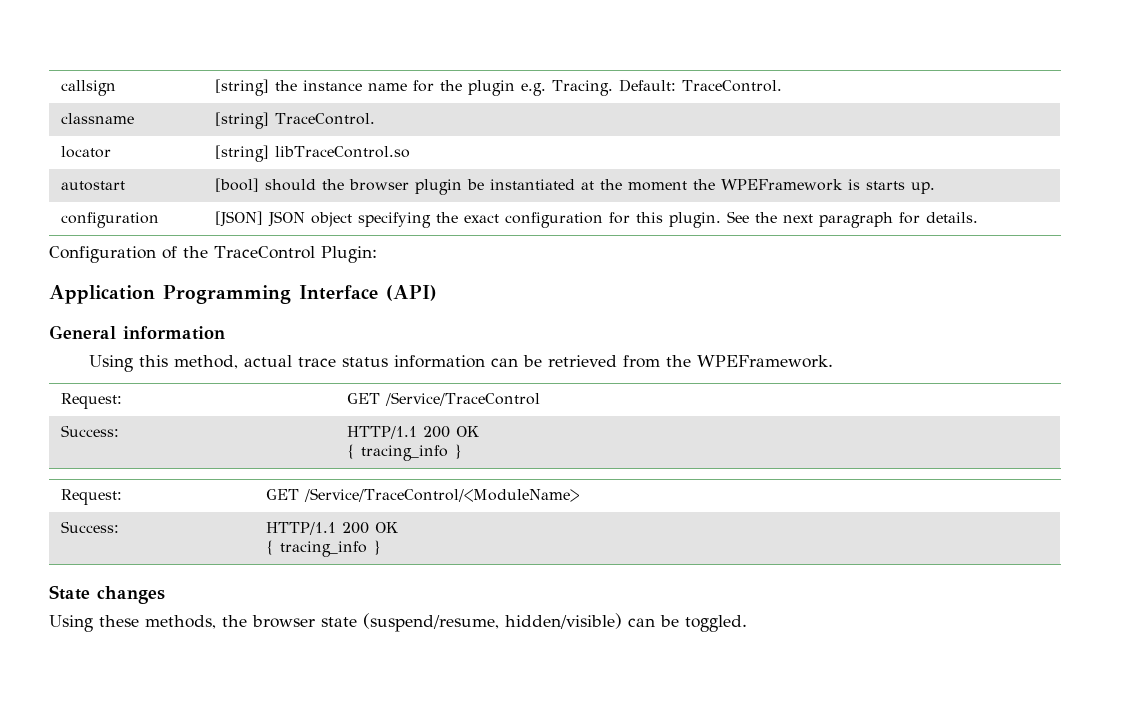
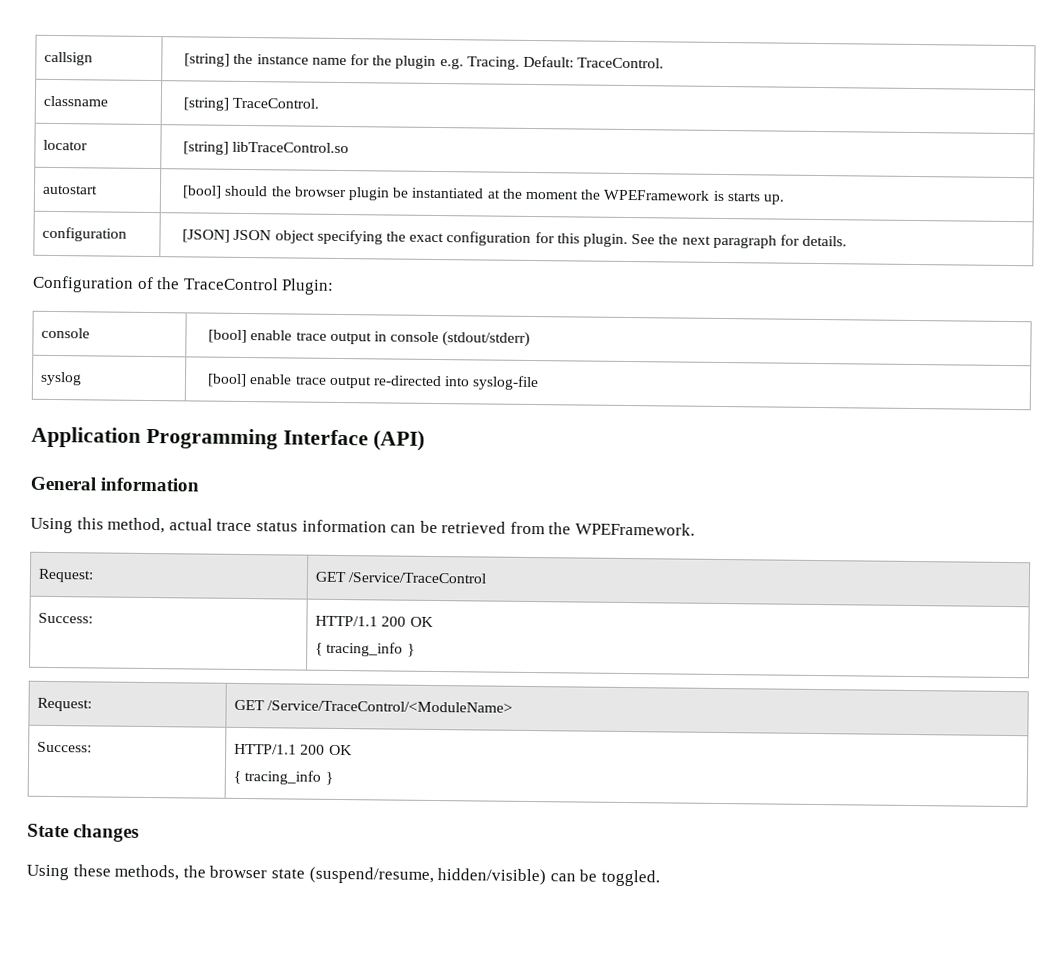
+ console | [bool] enable trace output in console (stdout/stderr)
+ syslog | [bool] enable trace output re-directed into syslog-file

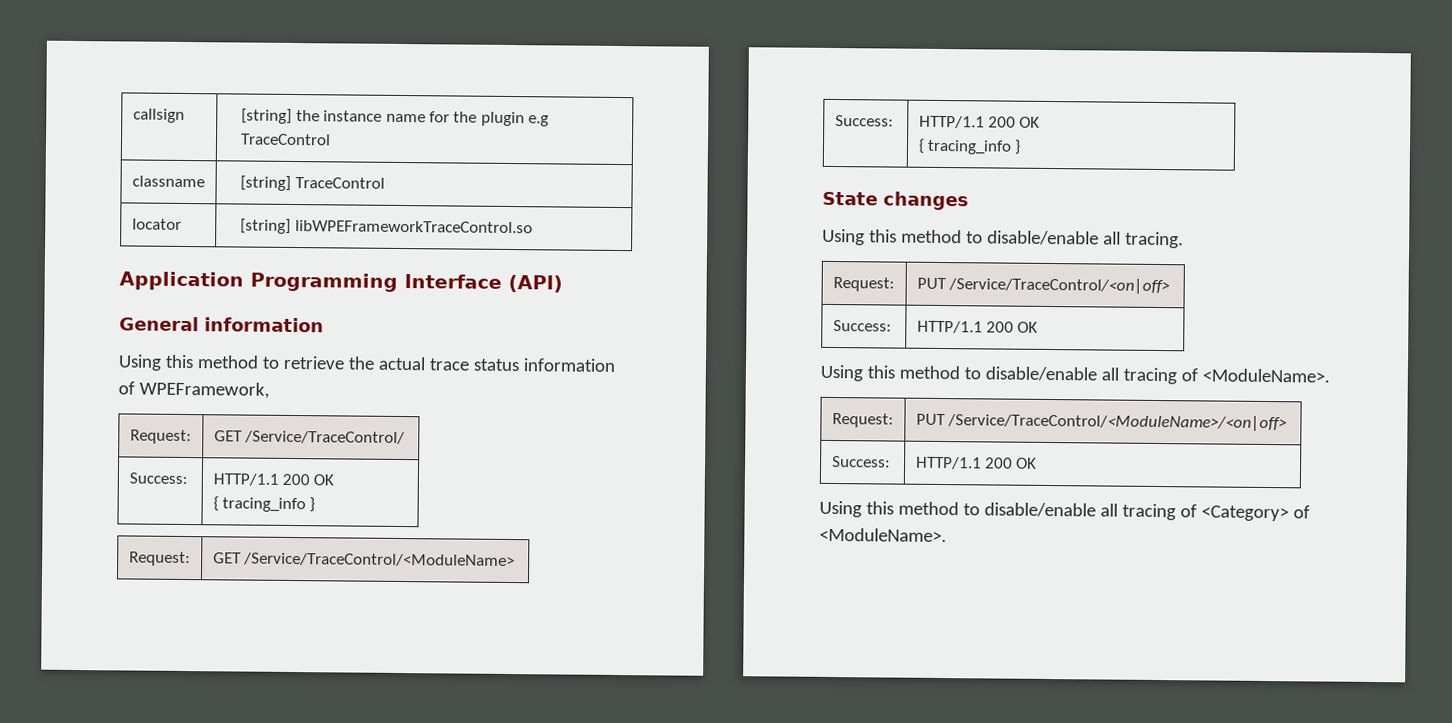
- callsign | [string] the instance name for the plugin e.g. Tracing. Default: TraceControl.
+ callsign | [string] the instance name for the plugin e.g TraceControl
- classname | [string] TraceControl.
+ classname | [string] TraceControl
- locator | [string] libTraceControl.so
- autostart | [bool] should the browser plugin be instantiated at the moment the WPEFramework is starts up.
- configuration | [JSON] JSON object specifying the exact configuration for this plugin. See the next paragraph for details.
- Configuration of the TraceControl Plugin:
- console | [bool] enable trace output in console (stdout/stderr)
- syslog | [bool] enable trace output re-directed into syslog-file
+ locator | [string] libWPEFrameworkTraceControl.so
- Using this method, actual trace status information can be retrieved from the WPEFramework.
- Request: | GET /Service/TraceControl
+ Using this method to retrieve the actual trace status information of WPEFramework,
+ Request: | GET /Service/TraceControl/
- Using these methods, the browser state (suspend/resume, hidden/visible) can be toggled.
+ Using this method to disable/enable all tracing.
+ Request: | PUT /Service/TraceControl/<on|off>
+ Success: | HTTP/1.1 200 OK
+ Using this method to disable/enable all tracing of <ModuleName>.
+ Request: | PUT /Service/TraceControl/<ModuleName>/<on|off>
+ Success: | HTTP/1.1 200 OK
+ Using this method to disable/enable all tracing of <Category> of <ModuleName>.

